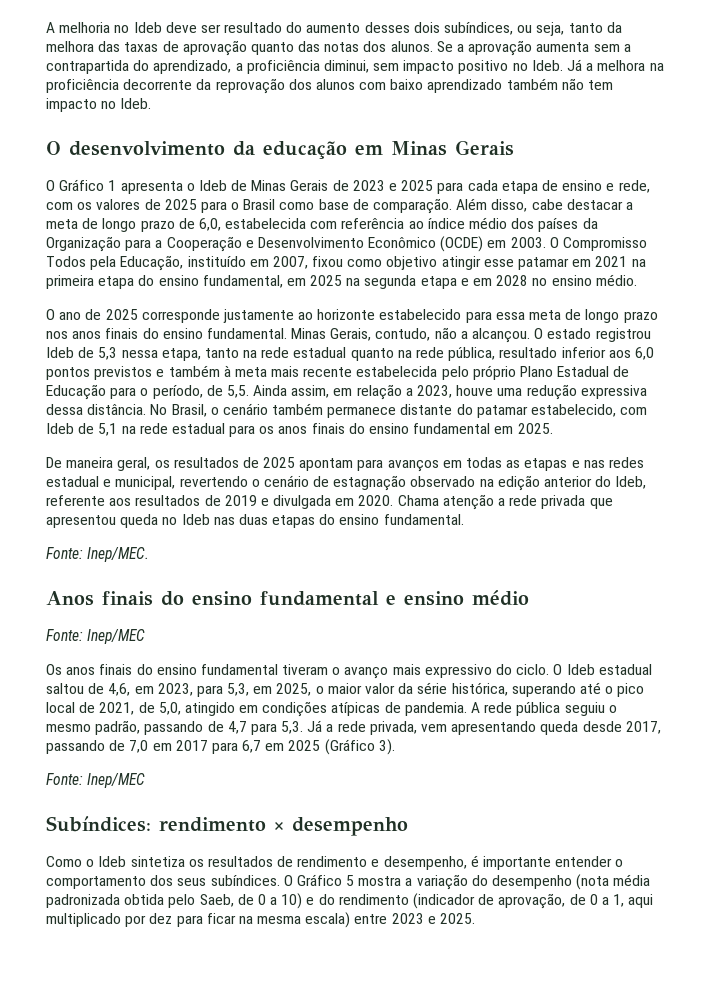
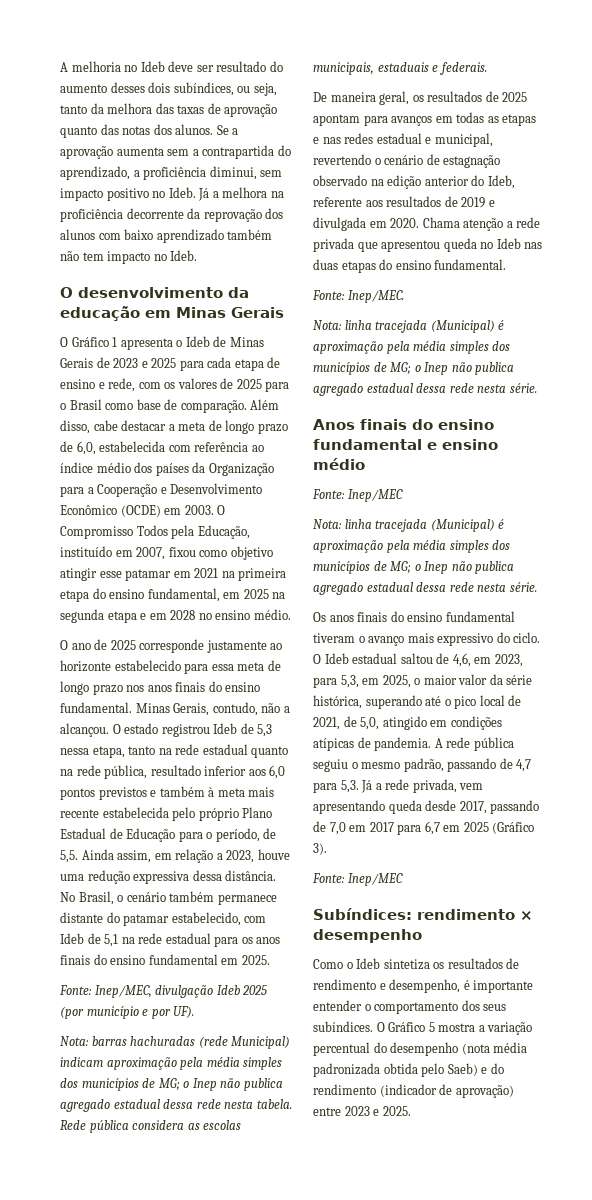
+ Fonte: Inep/MEC, divulgação Ideb 2025 (por município e por UF).
+ Nota: barras hachuradas (rede Municipal) indicam aproximação pela média simples dos municípios de MG; o Inep não publica agregado estadual dessa rede nesta tabela. Rede pública considera as escolas municipais, estaduais e federais.
  Fonte: Inep/MEC.
+ Nota: linha tracejada (Municipal) é aproximação pela média simples dos municípios de MG; o Inep não publica agregado estadual dessa rede nesta série.
  Anos finais do ensino fundamental e ensino médio
  Fonte: Inep/MEC
+ Nota: linha tracejada (Municipal) é aproximação pela média simples dos municípios de MG; o Inep não publica agregado estadual dessa rede nesta série.
- O Gráfico 5 mostra a variação do desempenho (nota média padronizada obtida pelo Saeb, de 0 a 10) e do rendimento (indicador de aprovação, de 0 a 1, aqui multiplicado por dez para ficar na mesma escala) entre 2023 e 2025.
+ O Gráfico 5 mostra a variação percentual do desempenho (nota média padronizada obtida pelo Saeb) e do rendimento (indicador de aprovação) entre 2023 e 2025.

